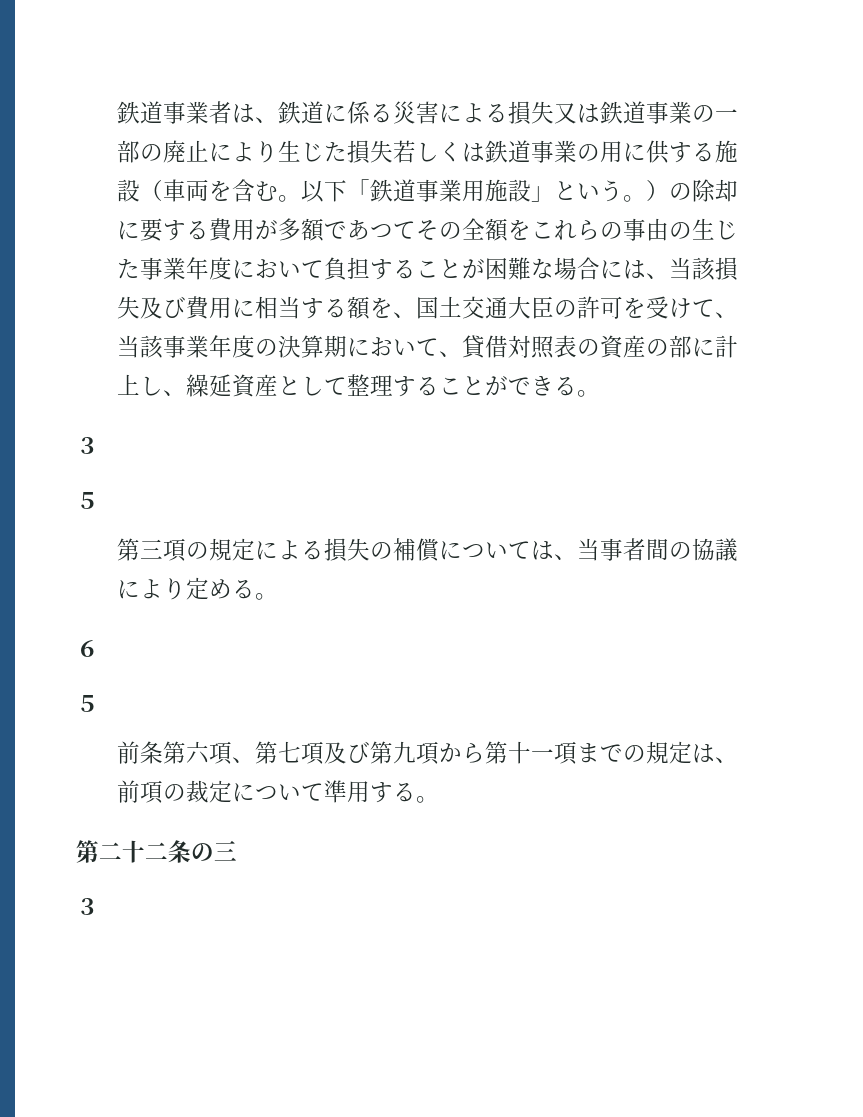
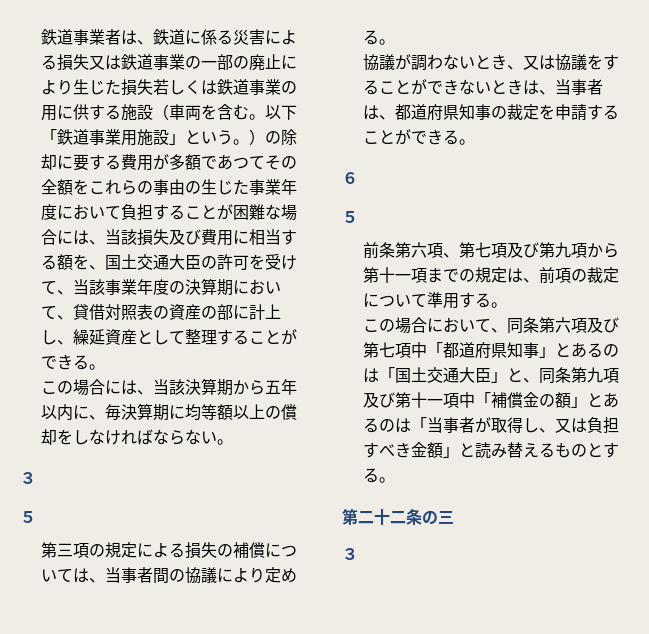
+ この場合には、当該決算期から五年以内に、毎決算期に均等額以上の償却をしなければならない。
+ 協議が調わないとき、又は協議をすることができないときは、当事者は、都道府県知事の裁定を申請することができる。
+ この場合において、同条第六項及び第七項中「都道府県知事」とあるのは「国土交通大臣」と、同条第九項及び第十一項中「補償金の額」とあるのは「当事者が取得し、又は負担すべき金額」と読み替えるものとする。

